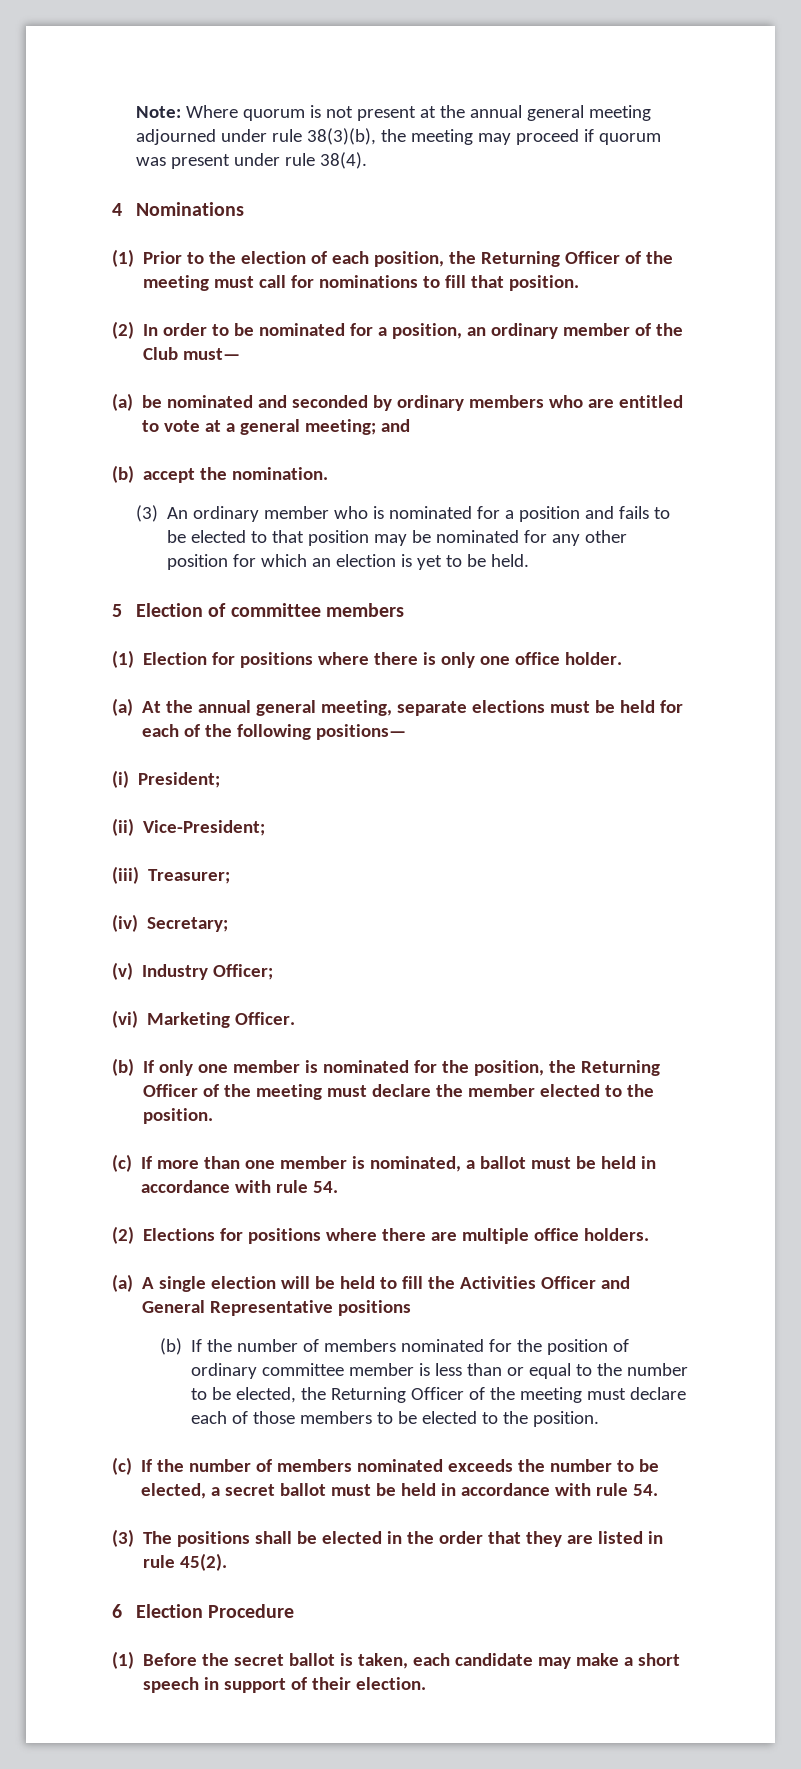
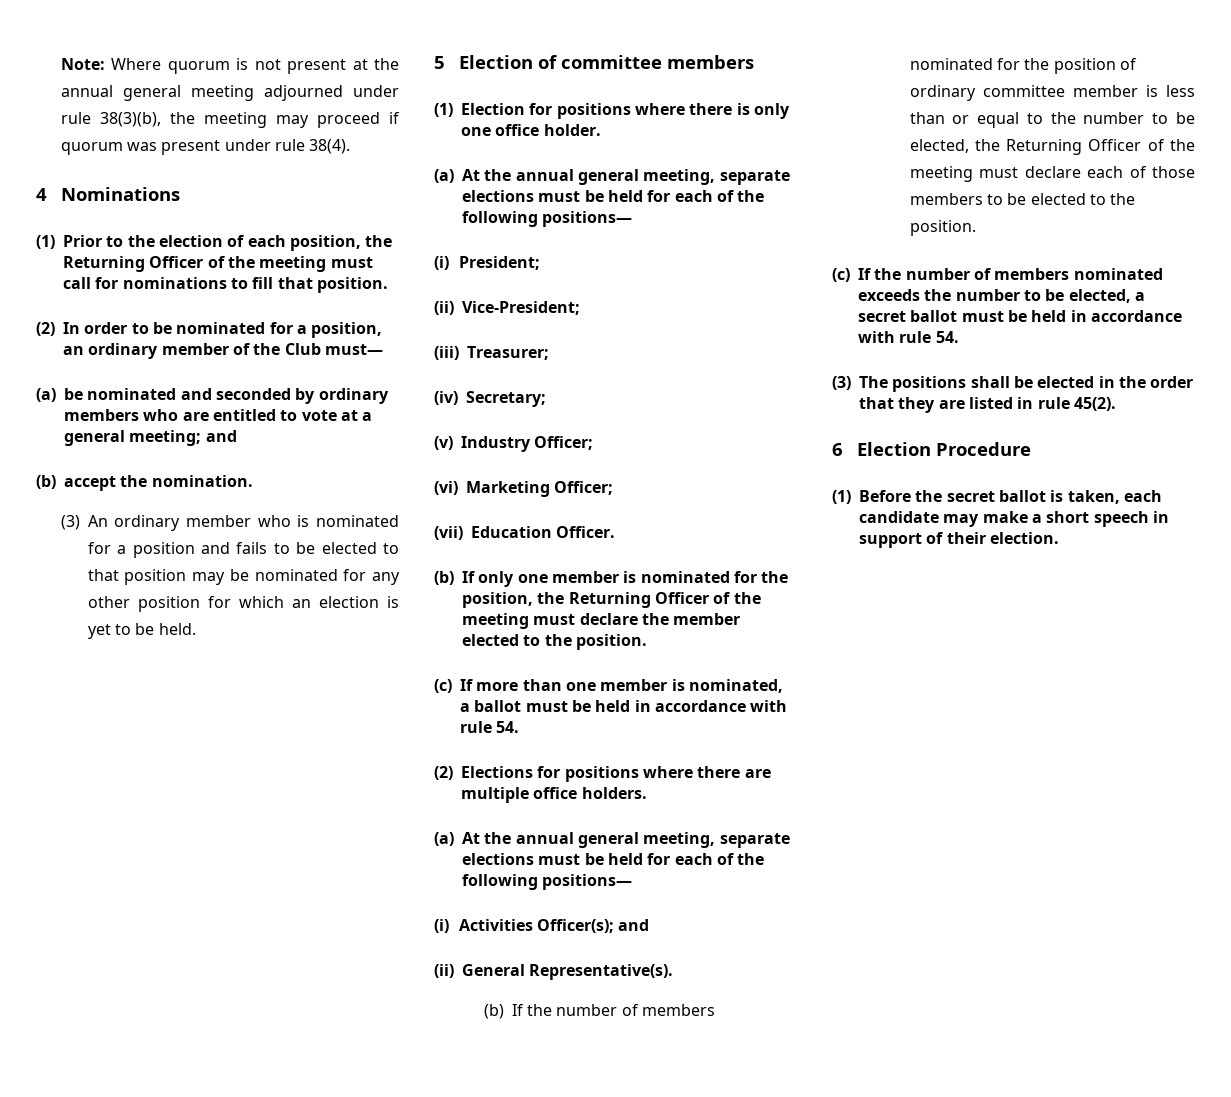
- (vi) Marketing Officer.
+ (vi) Marketing Officer;
+ (vii) Education Officer.
  (2) Elections for positions where there are multiple office holders.
- (a) A single election will be held to fill the Activities Officer and General Representative positions
+ (a) At the annual general meeting, separate elections must be held for each of the following positions—
+ (i) Activities Officer(s); and
+ (ii) General Representative(s).

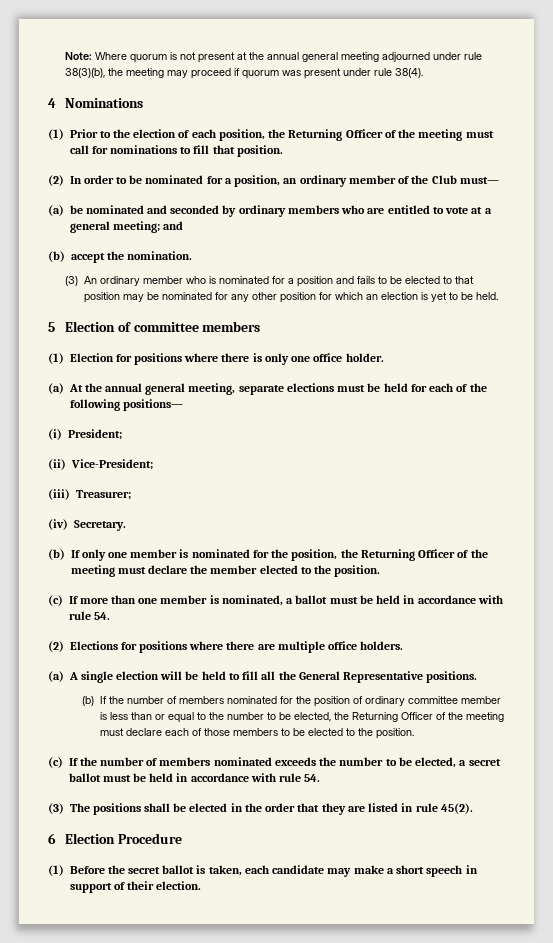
- (iv) Secretary;
- (v) Industry Officer;
- (vi) Marketing Officer;
- (vii) Education Officer.
+ (iv) Secretary.
  (2) Elections for positions where there are multiple office holders.
- (a) At the annual general meeting, separate elections must be held for each of the following positions—
- (i) Activities Officer(s); and
- (ii) General Representative(s).
+ (a) A single election will be held to fill all the General Representative positions.

